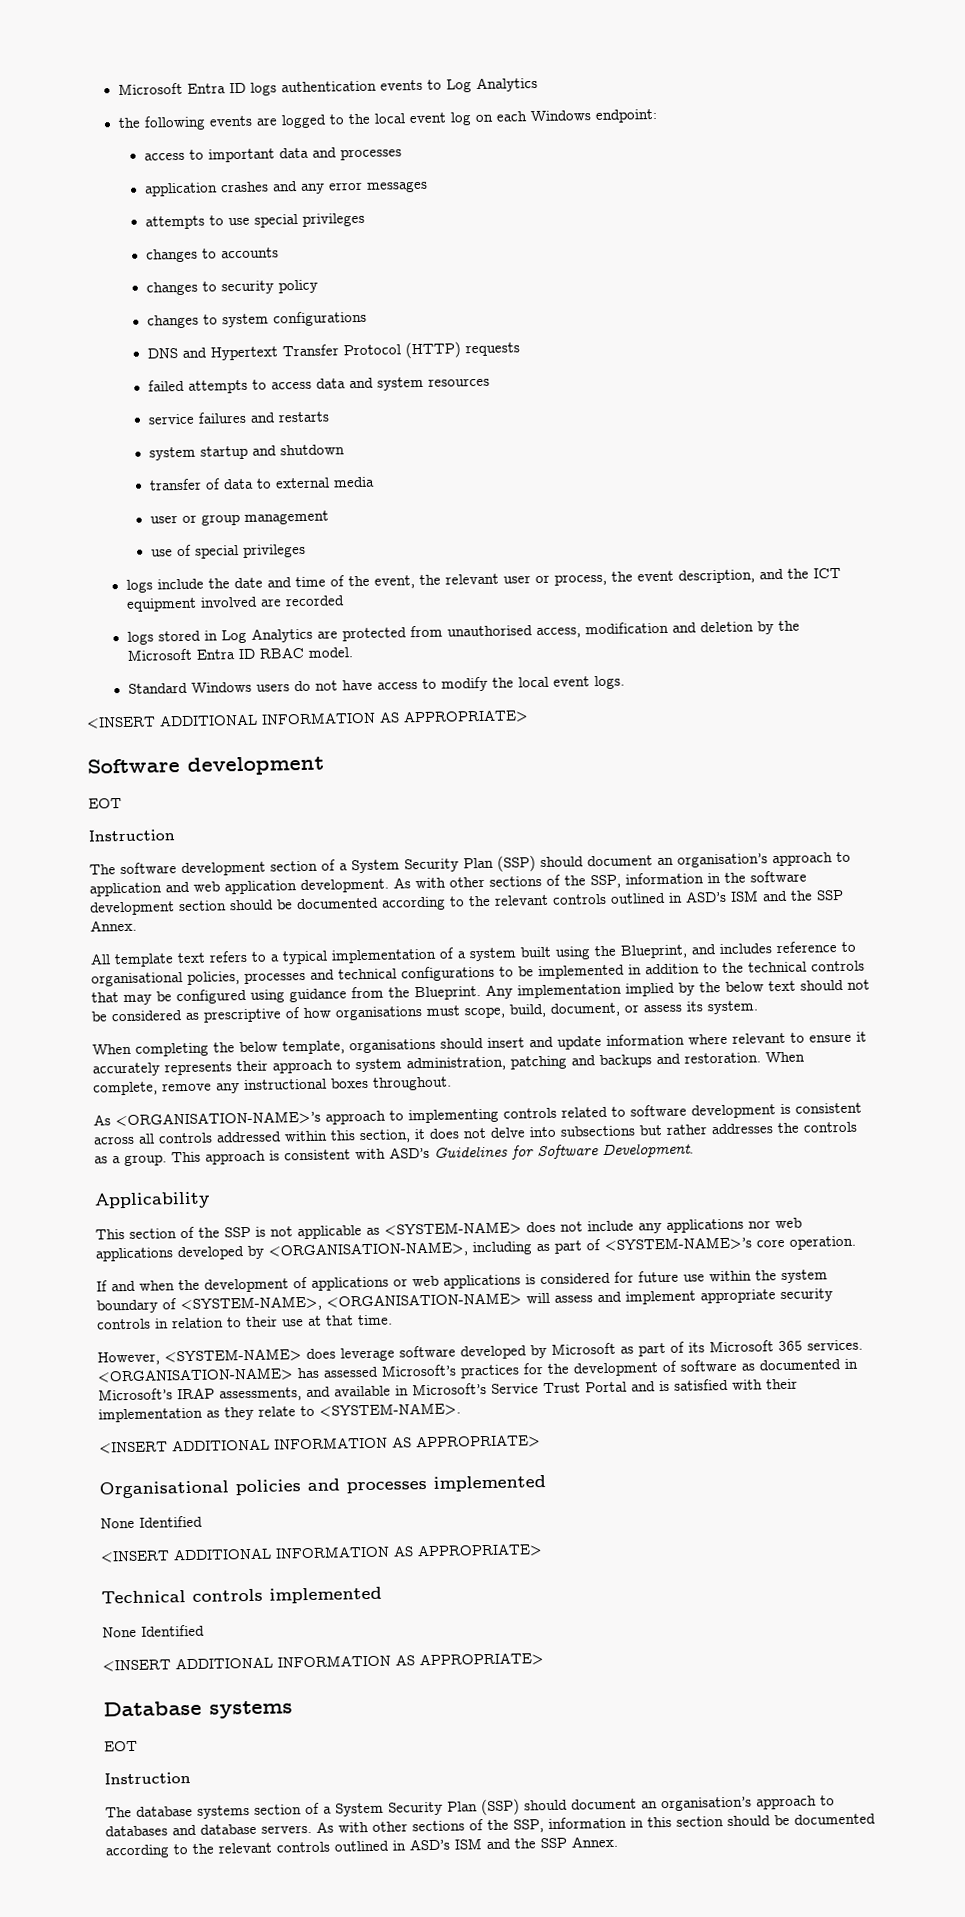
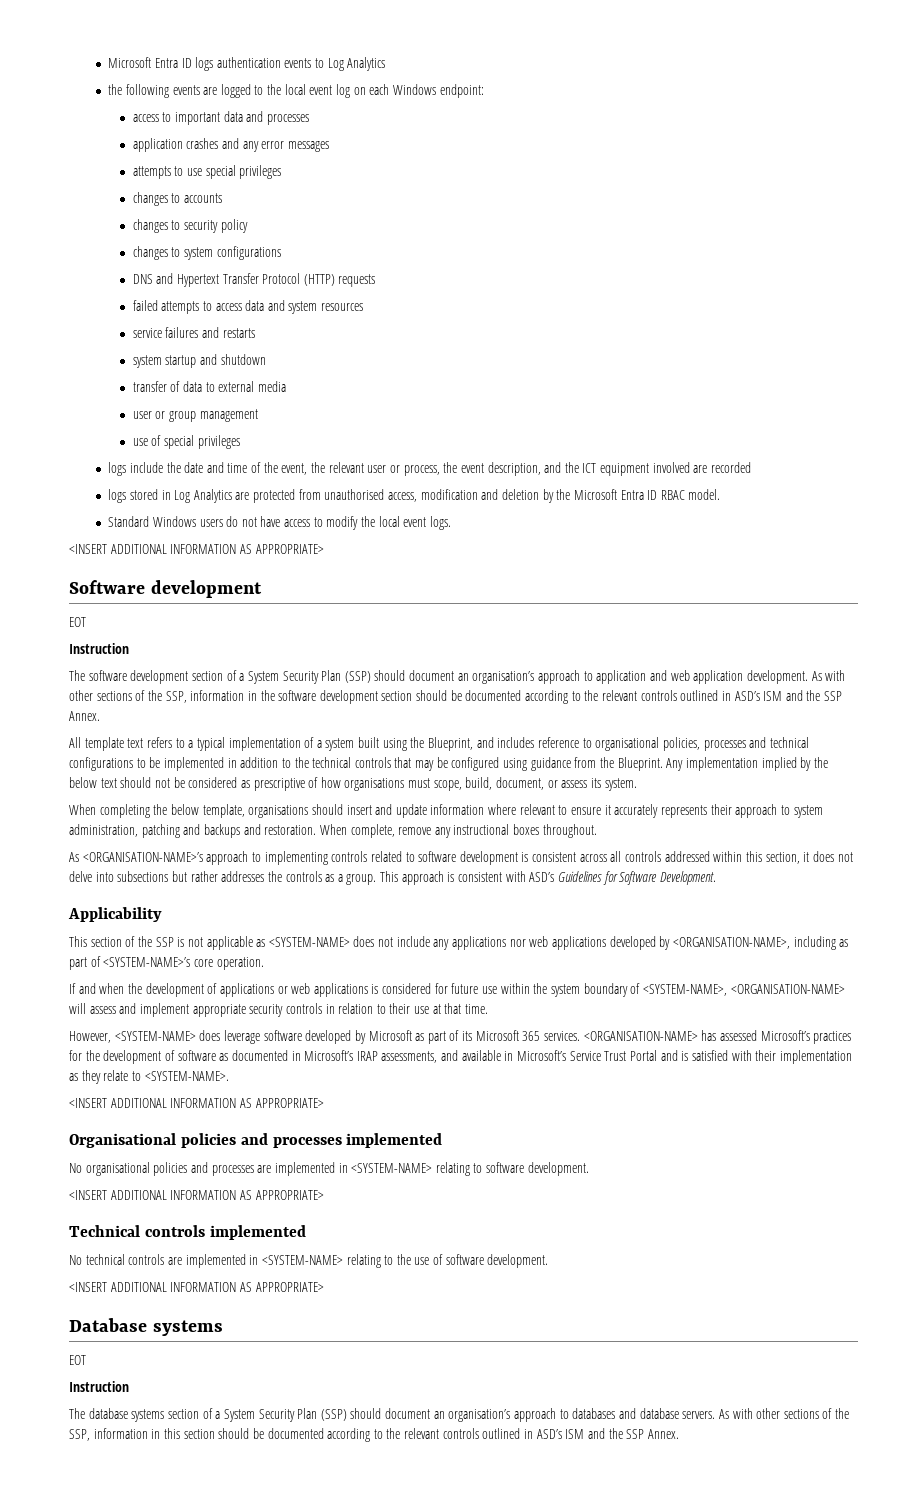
  Organisational policies and processes implemented
- None Identified
+ No organisational policies and processes are implemented in <SYSTEM-NAME> relating to software development.
  Technical controls implemented
- None Identified
+ No technical controls are implemented in <SYSTEM-NAME> relating to the use of software development.

